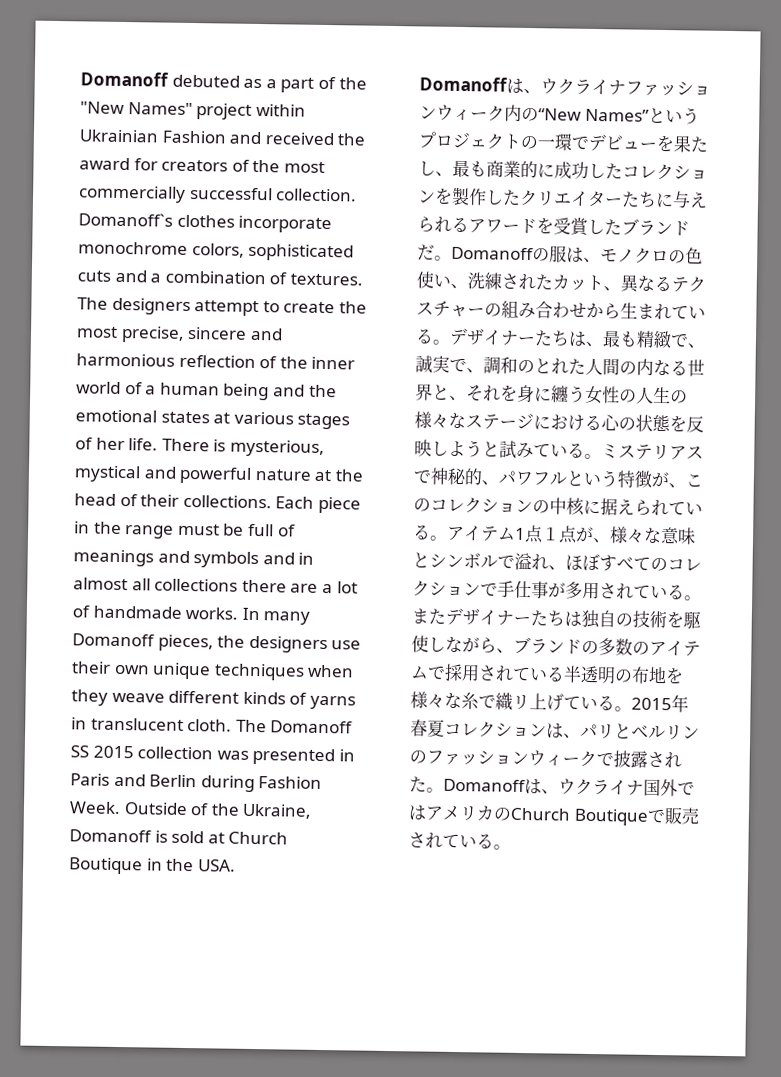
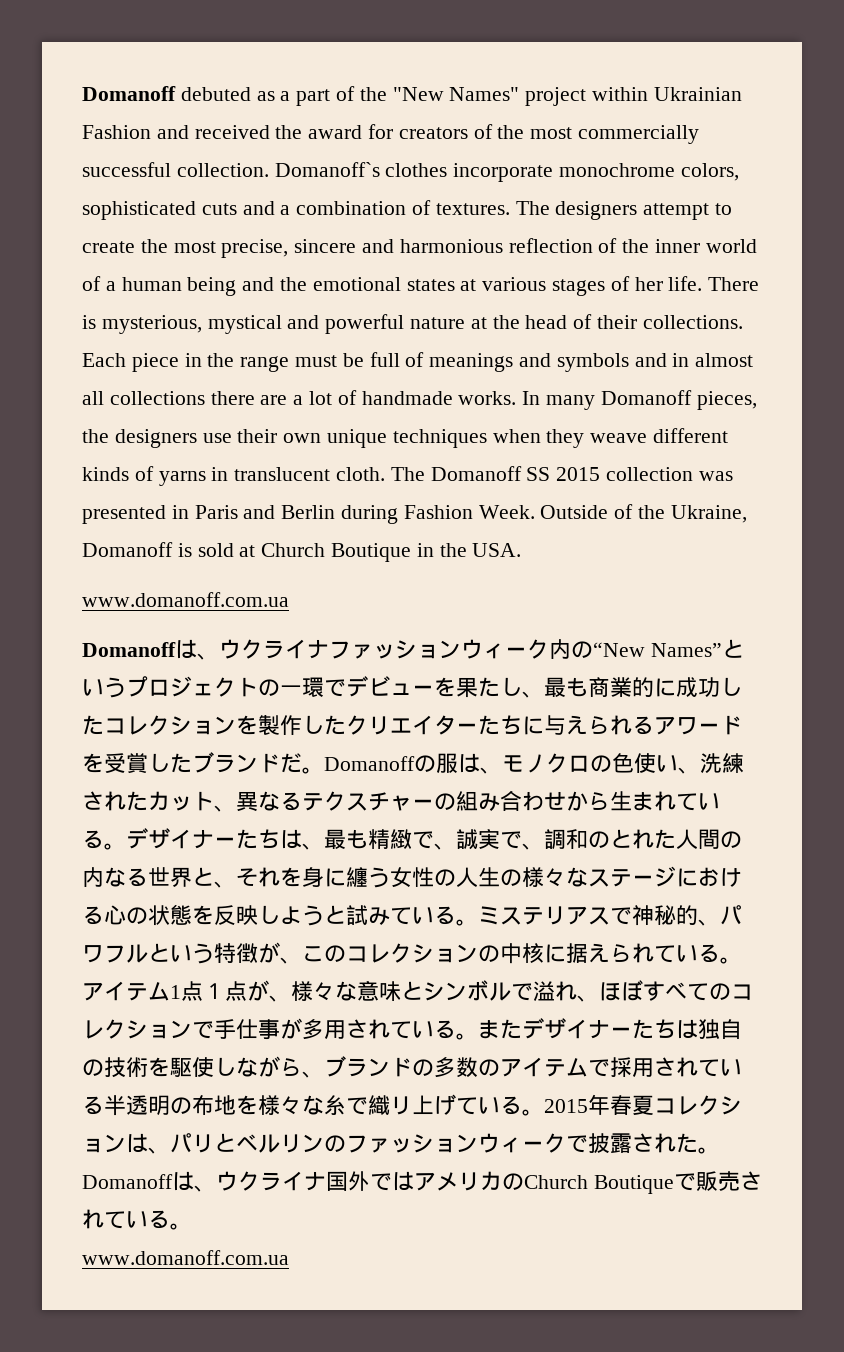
  Outside of the Ukraine, Domanoff is sold at Church Boutique in the USA.
+ www.domanoff.com.ua
  Domanoffは、ウクライナ国外ではアメリカのChurch Boutiqueで販売されている。
+ www.domanoff.com.ua

